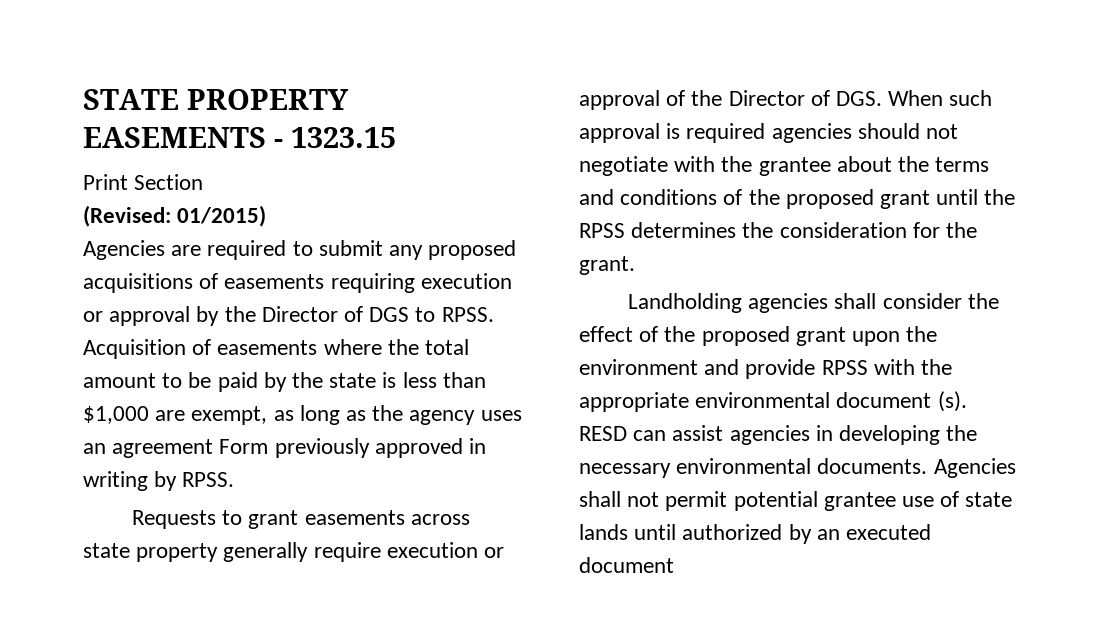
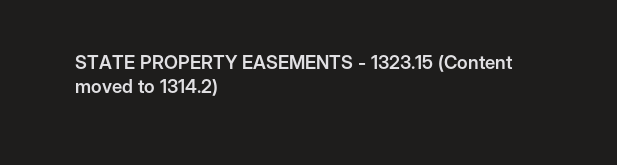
- STATE PROPERTY EASEMENTS - 1323.15
- Print Section
- (Revised: 01/2015)
- Agencies are required to submit any proposed acquisitions of easements requiring execution or approval by the Director of DGS to RPSS. Acquisition of easements where the total amount to be paid by the state is less than $1,000 are exempt, as long as the agency uses an agreement Form previously approved in writing by RPSS.
- Requests to grant easements across state property generally require execution or approval of the Director of DGS. When such approval is required agencies should not negotiate with the grantee about the terms and conditions of the proposed grant until the RPSS determines the consideration for the grant.
- Landholding agencies shall consider the effect of the proposed grant upon the environment and provide RPSS with the appropriate environmental document (s). RESD can assist agencies in developing the necessary environmental documents. Agencies shall not permit potential grantee use of state lands until authorized by an executed document
+ STATE PROPERTY EASEMENTS - 1323.15 (Content moved to 1314.2)

